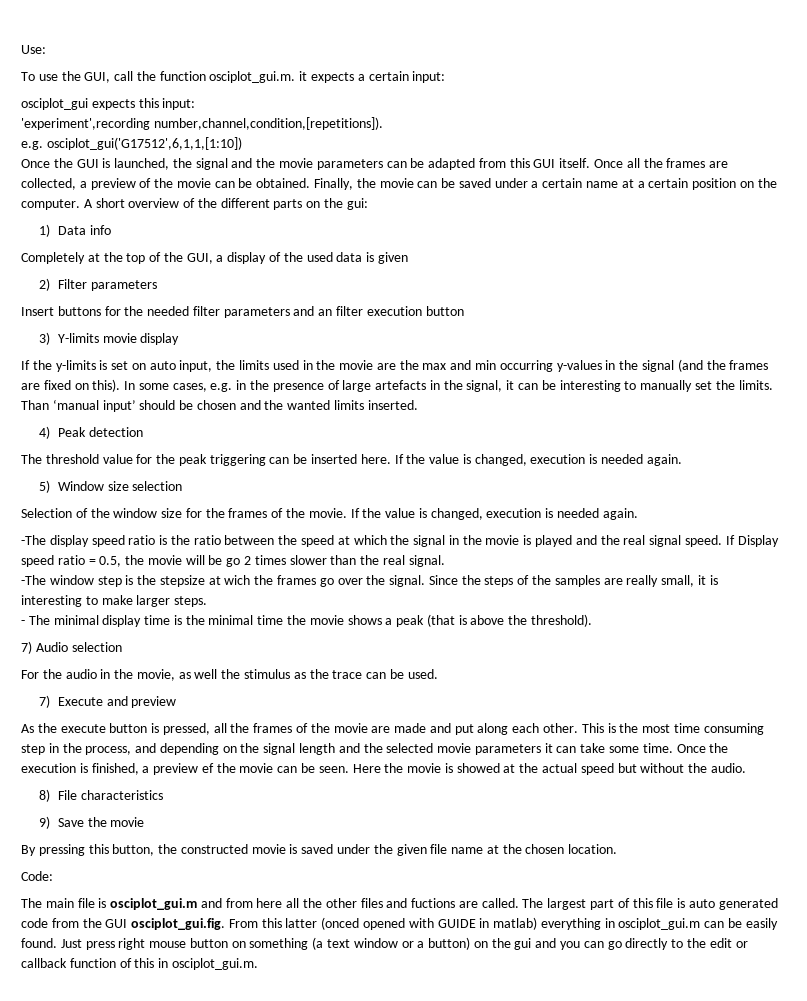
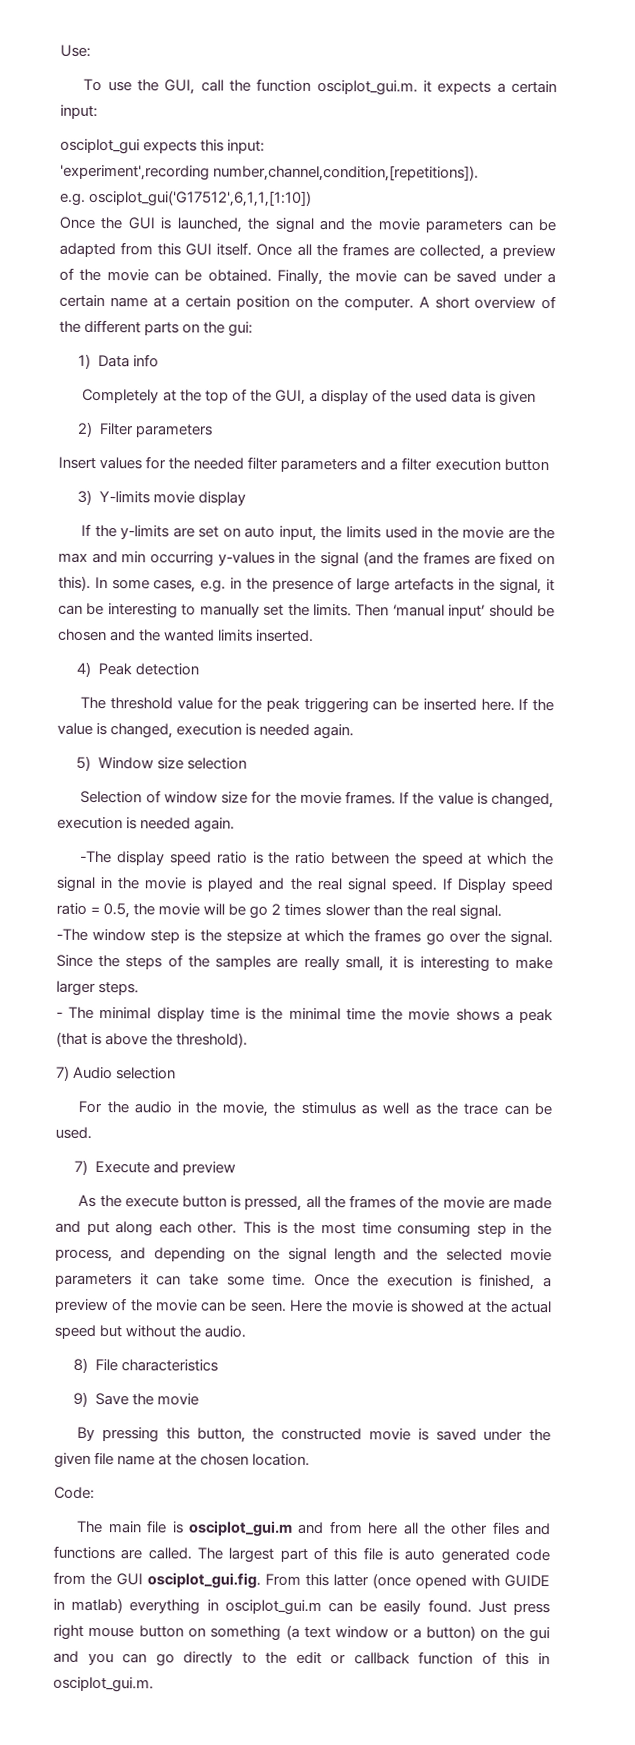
- Insert buttons for the needed filter parameters and an filter execution button
+ Insert values for the needed filter parameters and a filter execution button
- If the y-limits is set on auto input, the limits used in the movie are the max and min occurring y-values in the signal (and the frames are fixed on this).
+ If the y-limits are set on auto input, the limits used in the movie are the max and min occurring y-values in the signal (and the frames are fixed on this).
- Than ‘manual input’ should be chosen and the wanted limits inserted.
+ Then ‘manual input’ should be chosen and the wanted limits inserted.
- Selection of the window size for the frames of the movie.
+ Selection of window size for the movie frames.
- -The window step is the stepsize at wich the frames go over the signal.
+ -The window step is the stepsize at which the frames go over the signal.
- For the audio in the movie, as well the stimulus as the trace can be used.
+ For the audio in the movie, the stimulus as well as the trace can be used.
- Once the execution is finished, a preview ef the movie can be seen.
+ Once the execution is finished, a preview of the movie can be seen.
- The main file is osciplot_gui.m and from here all the other files and fuctions are called.
+ The main file is osciplot_gui.m and from here all the other files and functions are called.
- The largest part of this file is auto generated code from the GUI osciplot_gui.fig. From this latter (onced opened with GUIDE in matlab) everything in osciplot_gui.m can be easily found.
+ The largest part of this file is auto generated code from the GUI osciplot_gui.fig. From this latter (once opened with GUIDE in matlab) everything in osciplot_gui.m can be easily found.

